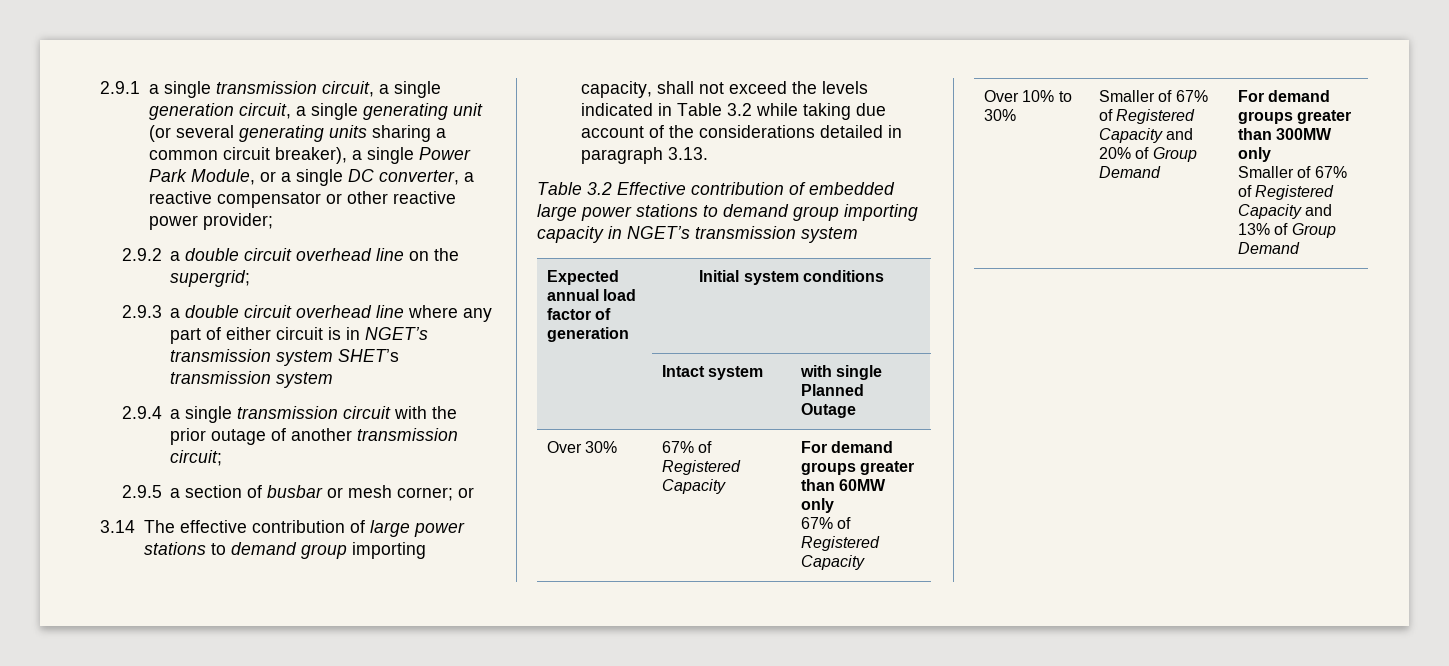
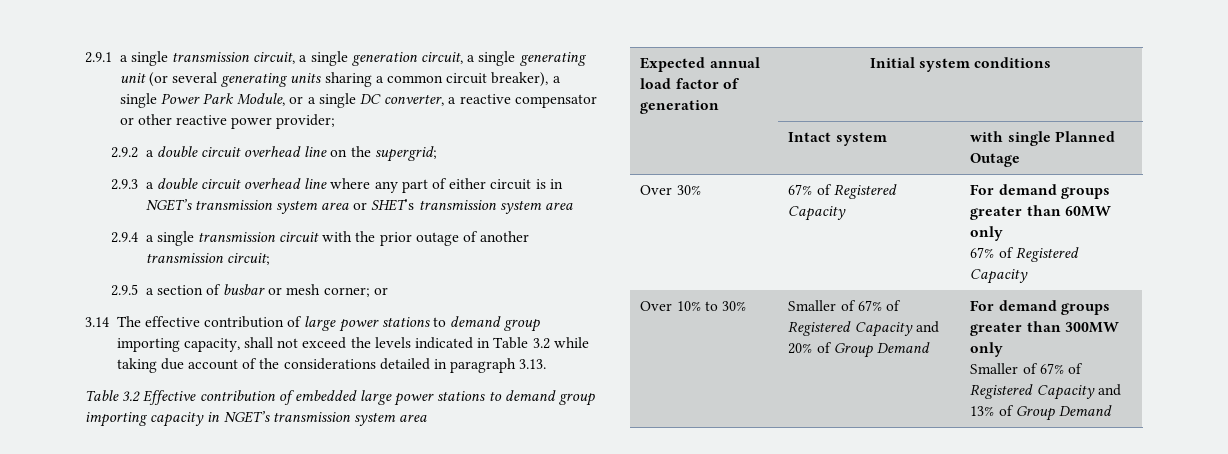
- 2.9.3 a double circuit overhead line where any part of either circuit is in NGET’s transmission system SHET’s transmission system
+ 2.9.3 a double circuit overhead line where any part of either circuit is in NGET’s transmission system area or SHET’s transmission system area
- Table 3.2 Effective contribution of embedded large power stations to demand group importing capacity in NGET’s transmission system
+ Table 3.2 Effective contribution of embedded large power stations to demand group importing capacity in NGET’s transmission system area

